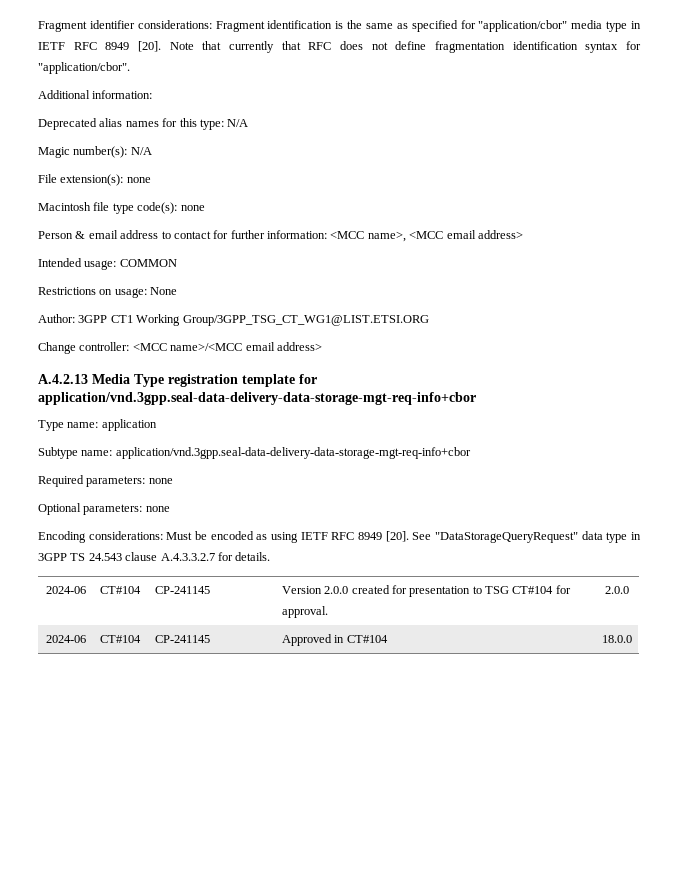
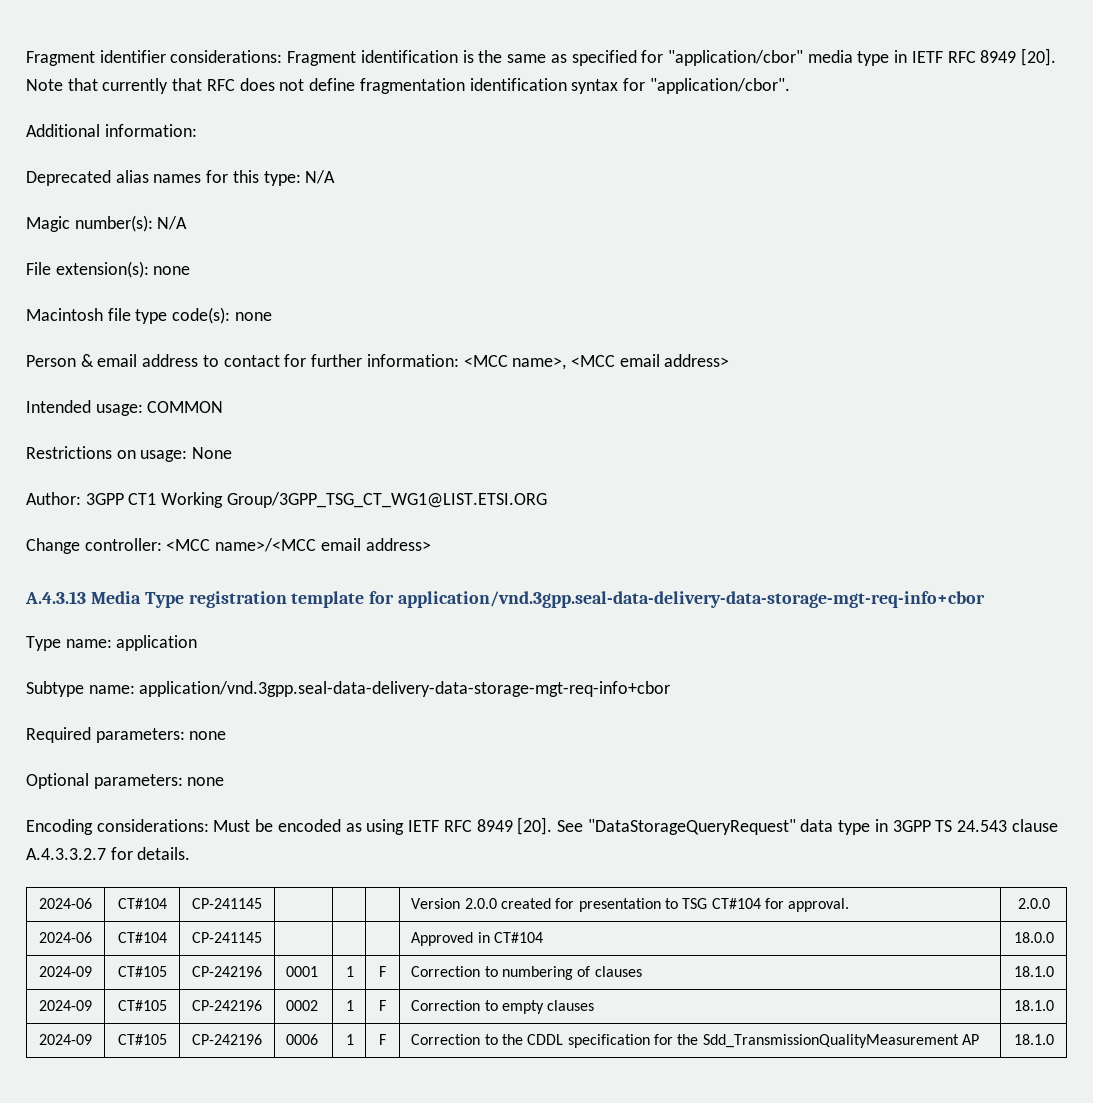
- A.4.2.13 Media Type registration template for application/vnd.3gpp.seal-data-delivery-data-storage-mgt-req-info+cbor
+ A.4.3.13 Media Type registration template for application/vnd.3gpp.seal-data-delivery-data-storage-mgt-req-info+cbor
+ 2024-09 | CT#105 | CP-242196 | 0001 | 1 | F | Correction to numbering of clauses | 18.1.0
+ 2024-09 | CT#105 | CP-242196 | 0002 | 1 | F | Correction to empty clauses | 18.1.0
+ 2024-09 | CT#105 | CP-242196 | 0006 | 1 | F | Correction to the CDDL specification for the Sdd_TransmissionQualityMeasurement AP | 18.1.0

